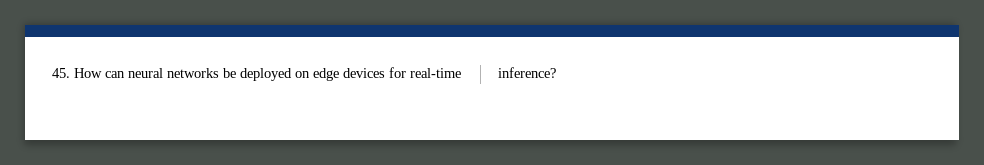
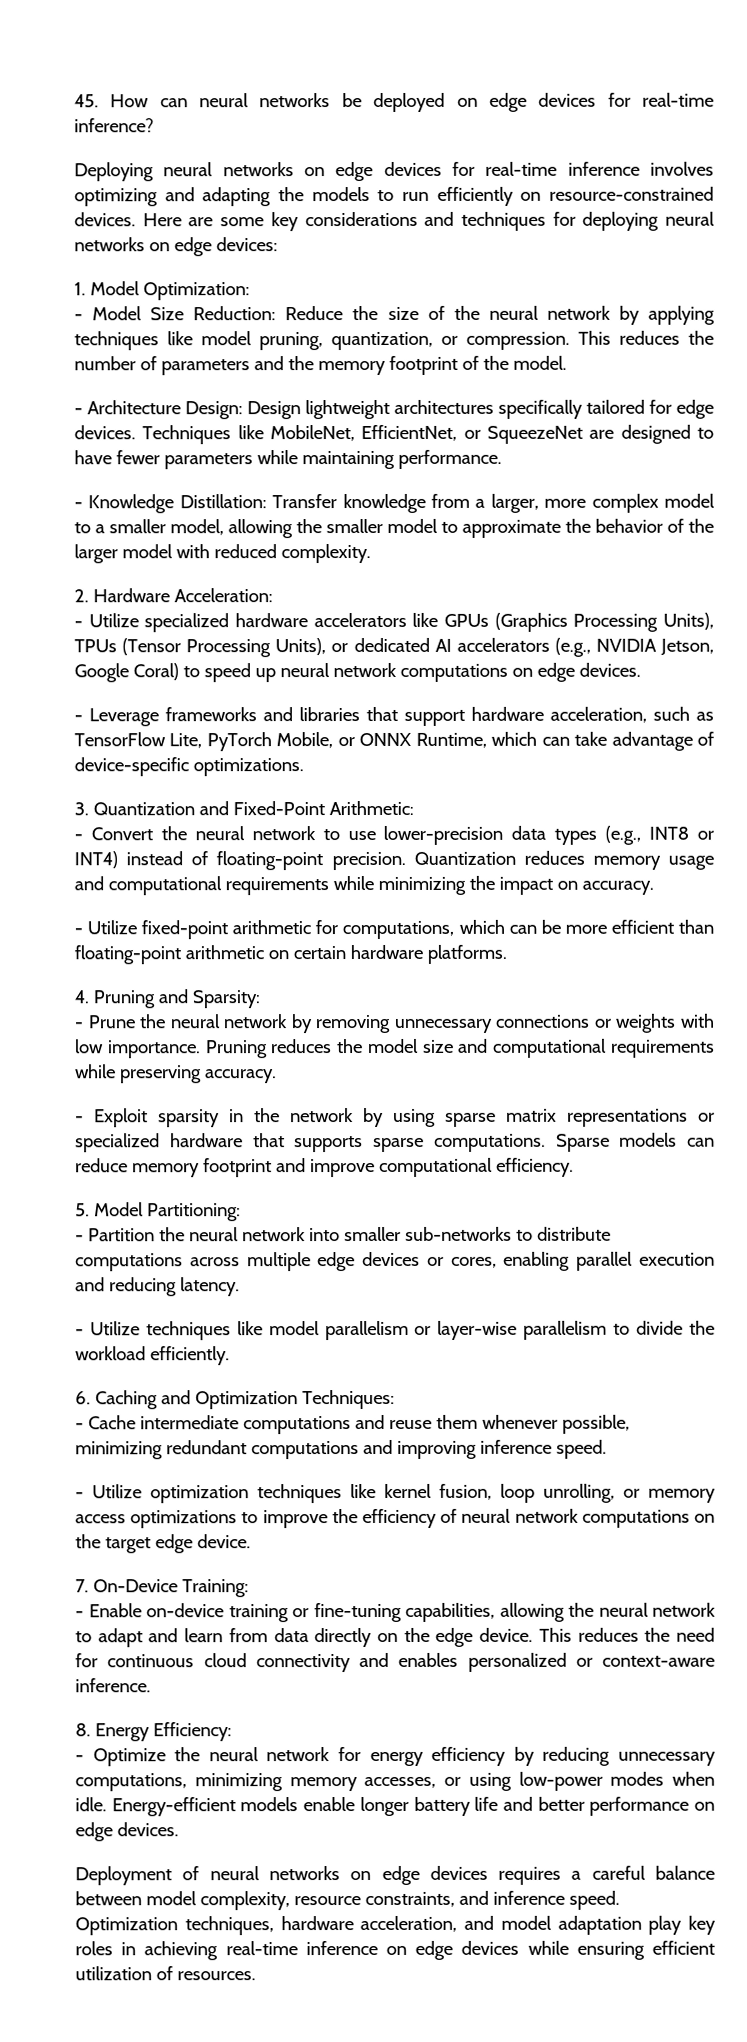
+ Deploying neural networks on edge devices for real-time inference involves optimizing and adapting the models to run efficiently on resource-constrained devices. Here are some key considerations and techniques for deploying neural networks on edge devices:
+ 1. Model Optimization:
+ - Model Size Reduction: Reduce the size of the neural network by applying techniques like model pruning, quantization, or compression. This reduces the number of parameters and the memory footprint of the model.
+ - Architecture Design: Design lightweight architectures specifically tailored for edge devices. Techniques like MobileNet, EfficientNet, or SqueezeNet are designed to have fewer parameters while maintaining performance.
+ - Knowledge Distillation: Transfer knowledge from a larger, more complex model to a smaller model, allowing the smaller model to approximate the behavior of the larger model with reduced complexity.
+ 2. Hardware Acceleration:
+ - Utilize specialized hardware accelerators like GPUs (Graphics Processing Units), TPUs (Tensor Processing Units), or dedicated AI accelerators (e.g., NVIDIA Jetson, Google Coral) to speed up neural network computations on edge devices.
+ - Leverage frameworks and libraries that support hardware acceleration, such as TensorFlow Lite, PyTorch Mobile, or ONNX Runtime, which can take advantage of device-specific optimizations.
+ 3. Quantization and Fixed-Point Arithmetic:
+ - Convert the neural network to use lower-precision data types (e.g., INT8 or INT4) instead of floating-point precision. Quantization reduces memory usage and computational requirements while minimizing the impact on accuracy.
+ - Utilize fixed-point arithmetic for computations, which can be more efficient than floating-point arithmetic on certain hardware platforms.
+ 4. Pruning and Sparsity:
+ - Prune the neural network by removing unnecessary connections or weights with low importance. Pruning reduces the model size and computational requirements while preserving accuracy.
+ - Exploit sparsity in the network by using sparse matrix representations or specialized hardware that supports sparse computations. Sparse models can reduce memory footprint and improve computational efficiency.
+ 5. Model Partitioning:
+ - Partition the neural network into smaller sub-networks to distribute computations across multiple edge devices or cores, enabling parallel execution and reducing latency.
+ - Utilize techniques like model parallelism or layer-wise parallelism to divide the workload efficiently.
+ 6. Caching and Optimization Techniques:
+ - Cache intermediate computations and reuse them whenever possible, minimizing redundant computations and improving inference speed.
+ - Utilize optimization techniques like kernel fusion, loop unrolling, or memory access optimizations to improve the efficiency of neural network computations on the target edge device.
+ 7. On-Device Training:
+ - Enable on-device training or fine-tuning capabilities, allowing the neural network to adapt and learn from data directly on the edge device. This reduces the need for continuous cloud connectivity and enables personalized or context-aware inference.
+ 8. Energy Efficiency:
+ - Optimize the neural network for energy efficiency by reducing unnecessary computations, minimizing memory accesses, or using low-power modes when idle. Energy-efficient models enable longer battery life and better performance on edge devices.
+ Deployment of neural networks on edge devices requires a careful balance between model complexity, resource constraints, and inference speed. Optimization techniques, hardware acceleration, and model adaptation play key roles in achieving real-time inference on edge devices while ensuring efficient utilization of resources.

